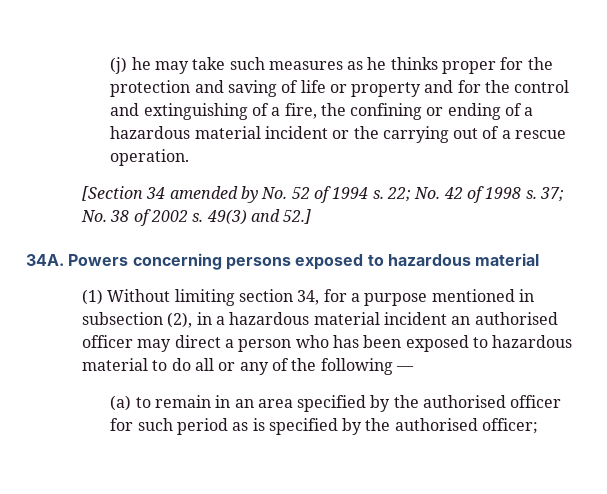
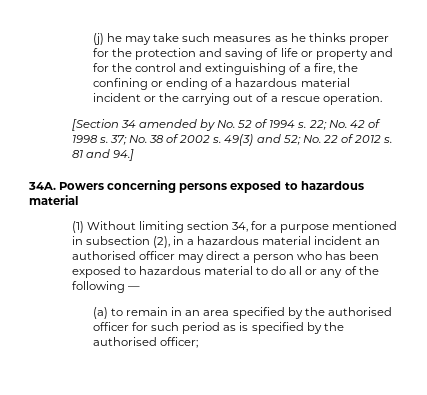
- 49(3) and 52.]
+ 49(3) and 52; No. 22 of 2012 s. 81 and 94.]

